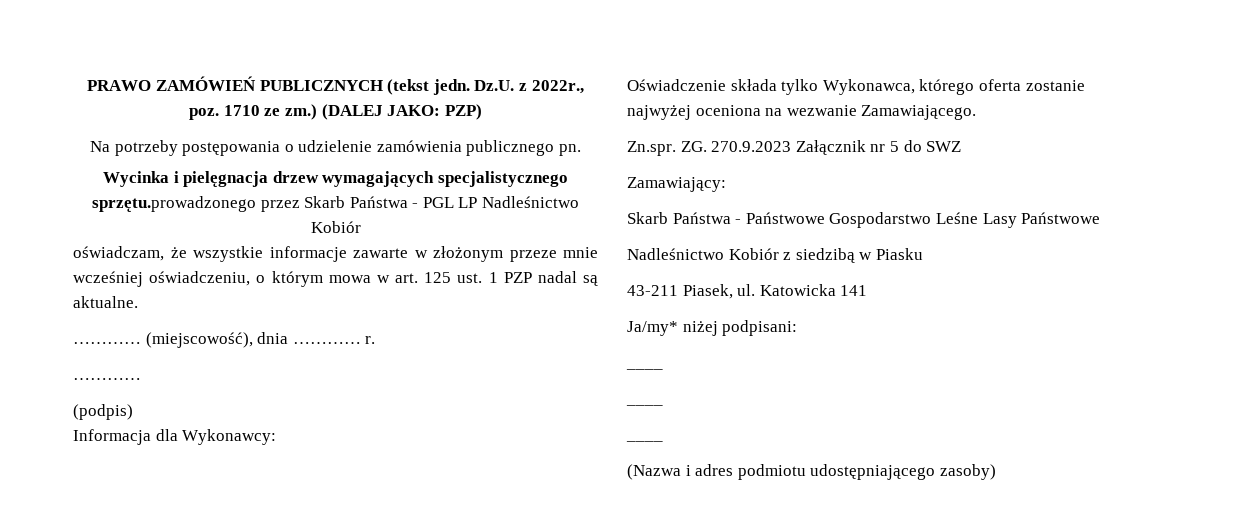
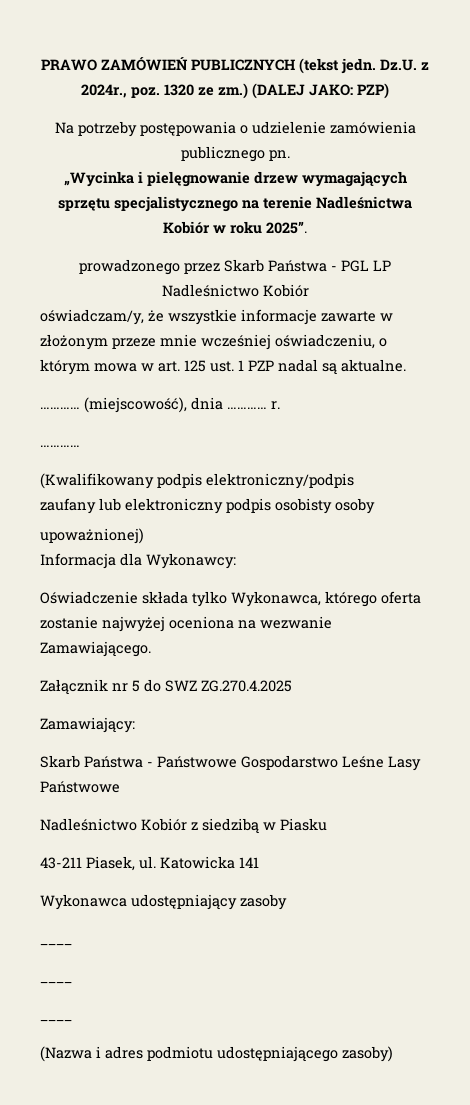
- Dz.U. z 2022r., poz. 1710 ze zm.)
+ Dz.U. z 2024r., poz. 1320 ze zm.)
- Wycinka i pielęgnacja drzew wymagających specjalistycznego sprzętu.prowadzonego przez Skarb Państwa - PGL LP Nadleśnictwo Kobiór
+ „Wycinka i pielęgnowanie drzew wymagających sprzętu specjalistycznego na terenie Nadleśnictwa Kobiór w roku 2025”.
+ prowadzonego przez Skarb Państwa - PGL LP Nadleśnictwo Kobiór
- oświadczam, że wszystkie informacje zawarte w złożonym przeze mnie wcześniej oświadczeniu, o którym mowa w art. 125 ust. 1 PZP nadal są aktualne.
+ oświadczam/y, że wszystkie informacje zawarte w złożonym przeze mnie wcześniej oświadczeniu, o którym mowa w art. 125 ust. 1 PZP nadal są aktualne.
- (podpis)
+ (Kwalifikowany podpis elektroniczny/podpis
+ zaufany lub elektroniczny podpis osobisty osoby
+ upoważnionej)
- Zn.spr. ZG. 270.9.2023 Załącznik nr 5 do SWZ
+ Załącznik nr 5 do SWZ ZG.270.4.2025
- Ja/my* niżej podpisani:
+ Wykonawca udostępniający zasoby

